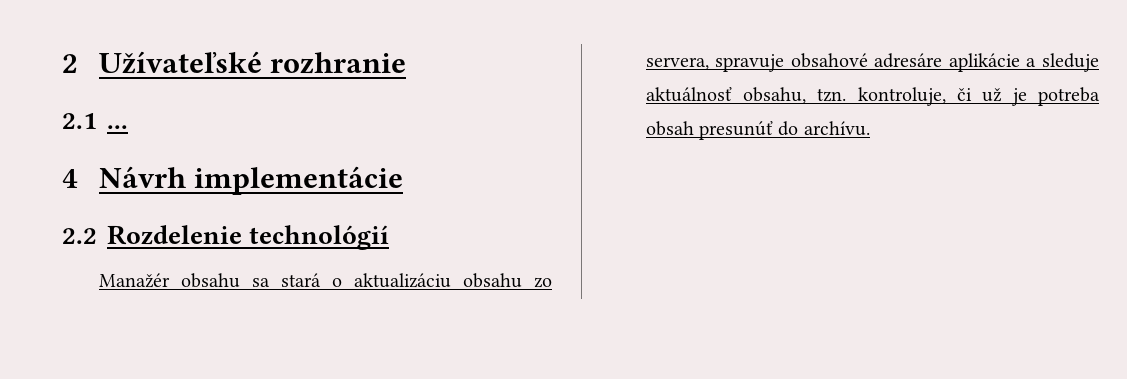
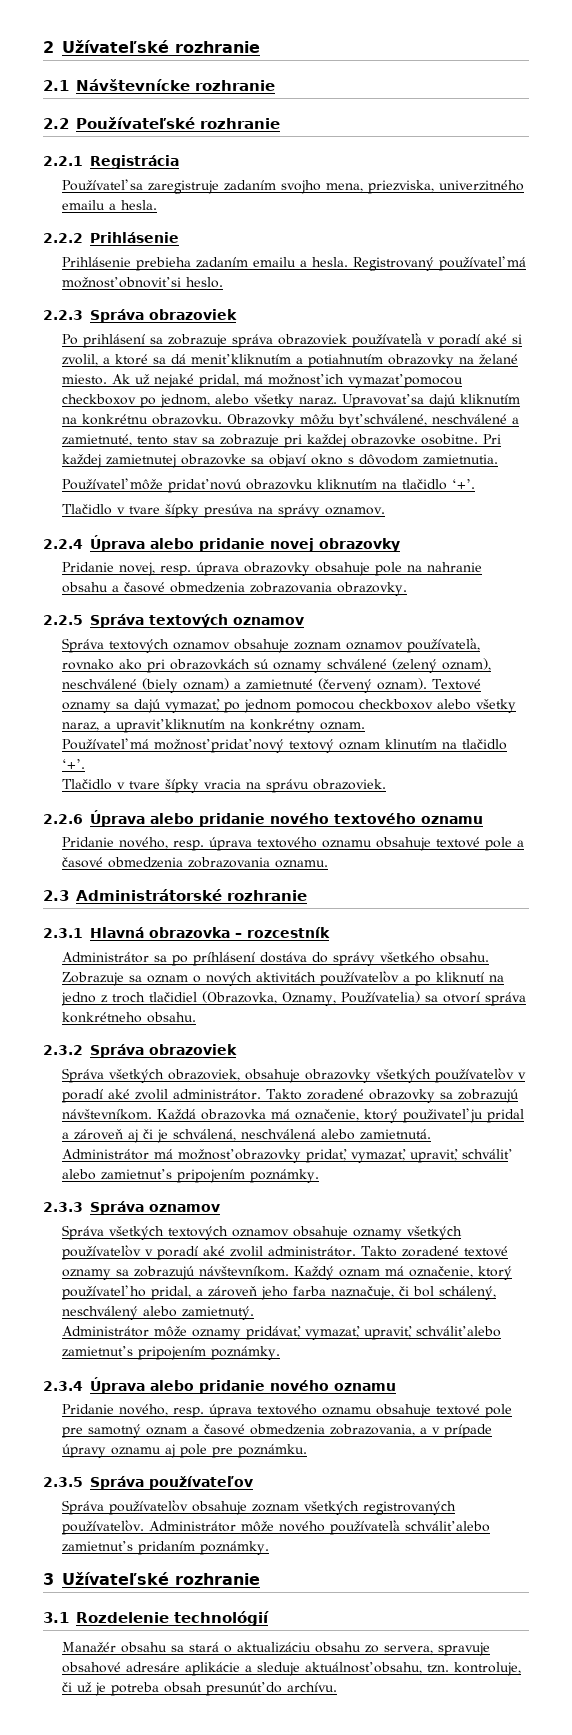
- 2.1 ...
- 4 Návrh implementácie
- 2.2 Rozdelenie technológií
+ 2.1 Návštevnícke rozhranie
+ 2.2 Používateľské rozhranie
+ 2.2.1 Registrácia
+ Používateľ sa zaregistruje zadaním svojho mena, priezviska, univerzitného emailu a hesla.
+ 2.2.2 Prihlásenie
+ Prihlásenie prebieha zadaním emailu a hesla. Registrovaný používateľ má možnosť obnoviť si heslo.
+ 2.2.3 Správa obrazoviek
+ Po prihlásení sa zobrazuje správa obrazoviek používateľa v poradí aké si zvolil, a ktoré sa dá meniť kliknutím a potiahnutím obrazovky na želané miesto. Ak už nejaké pridal, má možnosť ich vymazať pomocou checkboxov po jednom, alebo všetky naraz. Upravovať sa dajú kliknutím na konkrétnu obrazovku. Obrazovky môžu byť schválené, neschválené a zamietnuté, tento stav sa zobrazuje pri každej obrazovke osobitne. Pri každej zamietnutej obrazovke sa objaví okno s dôvodom zamietnutia.
+ Používateľ môže pridať novú obrazovku kliknutím na tlačidlo ‘+’.
+ Tlačidlo v tvare šípky presúva na správy oznamov.
+ 2.2.4 Úprava alebo pridanie novej obrazovky
+ Pridanie novej, resp. úprava obrazovky obsahuje pole na nahranie obsahu a časové obmedzenia zobrazovania obrazovky.
+ 2.2.5 Správa textových oznamov
+ Správa textových oznamov obsahuje zoznam oznamov používateľa, rovnako ako pri obrazovkách sú oznamy schválené (zelený oznam), neschválené (biely oznam) a zamietnuté (červený oznam). Textové oznamy sa dajú vymazať, po jednom pomocou checkboxov alebo všetky naraz, a upraviť kliknutím na konkrétny oznam.
+ Používateľ má možnosť pridať nový textový oznam klinutím na tlačidlo ‘+’.
+ Tlačidlo v tvare šípky vracia na správu obrazoviek.
+ 2.2.6 Úprava alebo pridanie nového textového oznamu
+ Pridanie nového, resp. úprava textového oznamu obsahuje textové pole a časové obmedzenia zobrazovania oznamu.
+ 2.3 Administrátorské rozhranie
+ 2.3.1 Hlavná obrazovka – rozcestník
+ Administrátor sa po príhlásení dostáva do správy všetkého obsahu. Zobrazuje sa oznam o nových aktivitách používateľov a po kliknutí na jedno z troch tlačidiel (Obrazovka, Oznamy, Používatelia) sa otvorí správa konkrétneho obsahu.
+ 2.3.2 Správa obrazoviek
+ Správa všetkých obrazoviek, obsahuje obrazovky všetkých používateľov v poradí aké zvolil administrátor. Takto zoradené obrazovky sa zobrazujú návštevníkom. Každá obrazovka má označenie, ktorý použivateľ ju pridal a zároveň aj či je schválená, neschválená alebo zamietnutá.
+ Administrátor má možnosť obrazovky pridať, vymazať, upraviť, schváliť alebo zamietnuť s pripojením poznámky.
+ 2.3.3 Správa oznamov
+ Správa všetkých textových oznamov obsahuje oznamy všetkých používateľov v poradí aké zvolil administrátor. Takto zoradené textové oznamy sa zobrazujú návštevníkom. Každý oznam má označenie, ktorý používateľ ho pridal, a zároveň jeho farba naznačuje, či bol schálený, neschválený alebo zamietnutý.
+ Administrátor môže oznamy pridávať, vymazať, upraviť, schváliť alebo zamietnuť s pripojením poznámky.
+ 2.3.4 Úprava alebo pridanie nového oznamu
+ Pridanie nového, resp. úprava textového oznamu obsahuje textové pole pre samotný oznam a časové obmedzenia zobrazovania, a v prípade úpravy oznamu aj pole pre poznámku.
+ 2.3.5 Správa používateľov
+ Správa používateľov obsahuje zoznam všetkých registrovaných používateľov. Administrátor môže nového používateľa schváliť alebo zamietnuť s pridaním poznámky.
+ 3 Užívateľské rozhranie
+ 3.1 Rozdelenie technológií

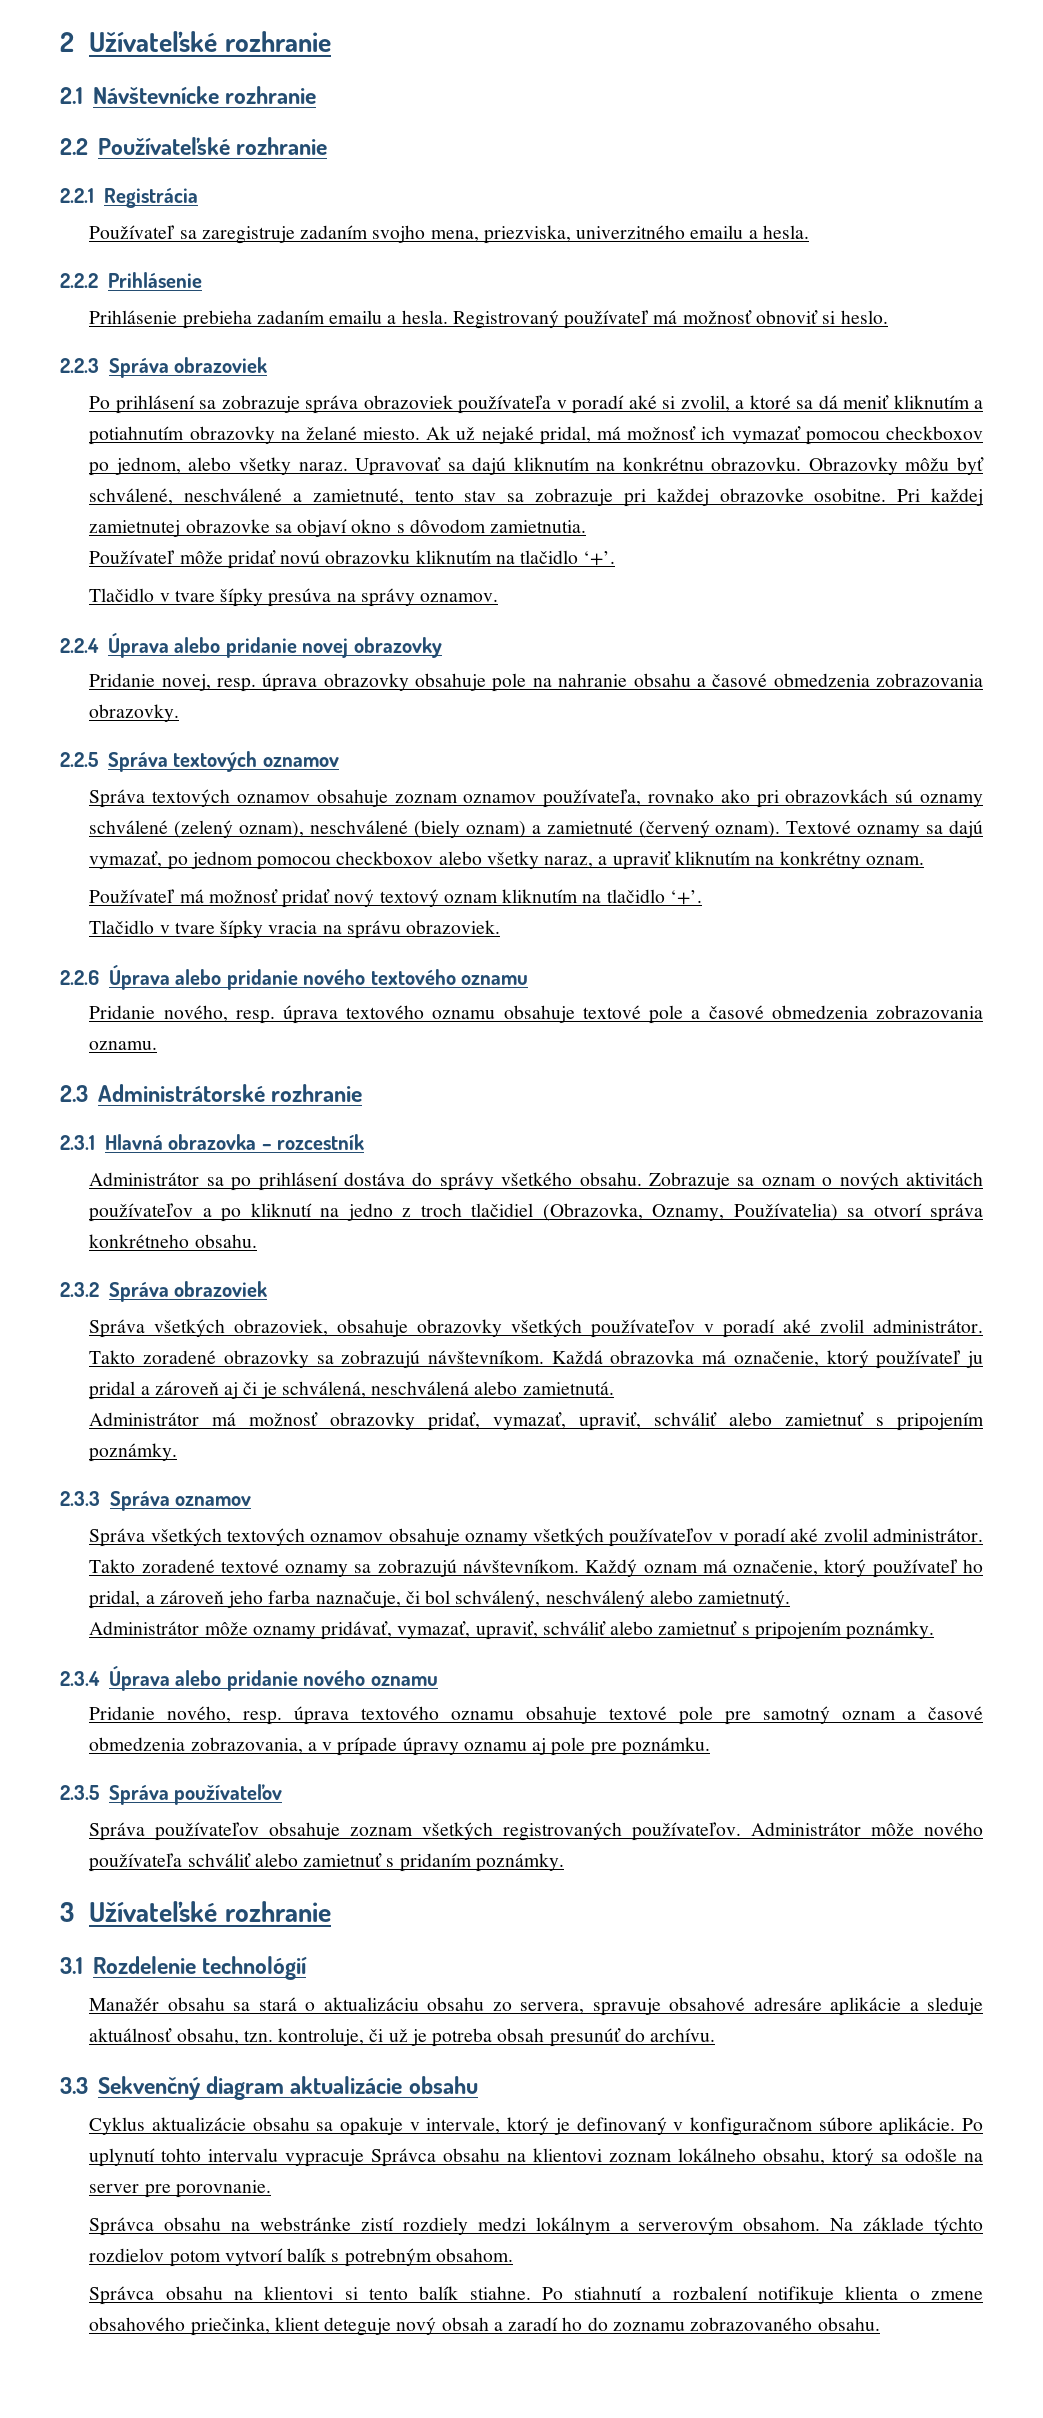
- Používateľ má možnosť pridať nový textový oznam klinutím na tlačidlo ‘+’.
+ Používateľ má možnosť pridať nový textový oznam kliknutím na tlačidlo ‘+’.
- Administrátor sa po príhlásení dostáva do správy všetkého obsahu.
+ Administrátor sa po prihlásení dostáva do správy všetkého obsahu.
- Každá obrazovka má označenie, ktorý použivateľ ju pridal a zároveň aj či je schválená, neschválená alebo zamietnutá.
+ Každá obrazovka má označenie, ktorý používateľ ju pridal a zároveň aj či je schválená, neschválená alebo zamietnutá.
- Každý oznam má označenie, ktorý používateľ ho pridal, a zároveň jeho farba naznačuje, či bol schálený, neschválený alebo zamietnutý.
+ Každý oznam má označenie, ktorý používateľ ho pridal, a zároveň jeho farba naznačuje, či bol schválený, neschválený alebo zamietnutý.
+ 3.3 Sekvenčný diagram aktualizácie obsahu
+ Cyklus aktualizácie obsahu sa opakuje v intervale, ktorý je definovaný v konfiguračnom súbore aplikácie. Po uplynutí tohto intervalu vypracuje Správca obsahu na klientovi zoznam lokálneho obsahu, ktorý sa odošle na server pre porovnanie.
+ Správca obsahu na webstránke zistí rozdiely medzi lokálnym a serverovým obsahom. Na základe týchto rozdielov potom vytvorí balík s potrebným obsahom.
+ Správca obsahu na klientovi si tento balík stiahne. Po stiahnutí a rozbalení notifikuje klienta o zmene obsahového priečinka, klient deteguje nový obsah a zaradí ho do zoznamu zobrazovaného obsahu.

